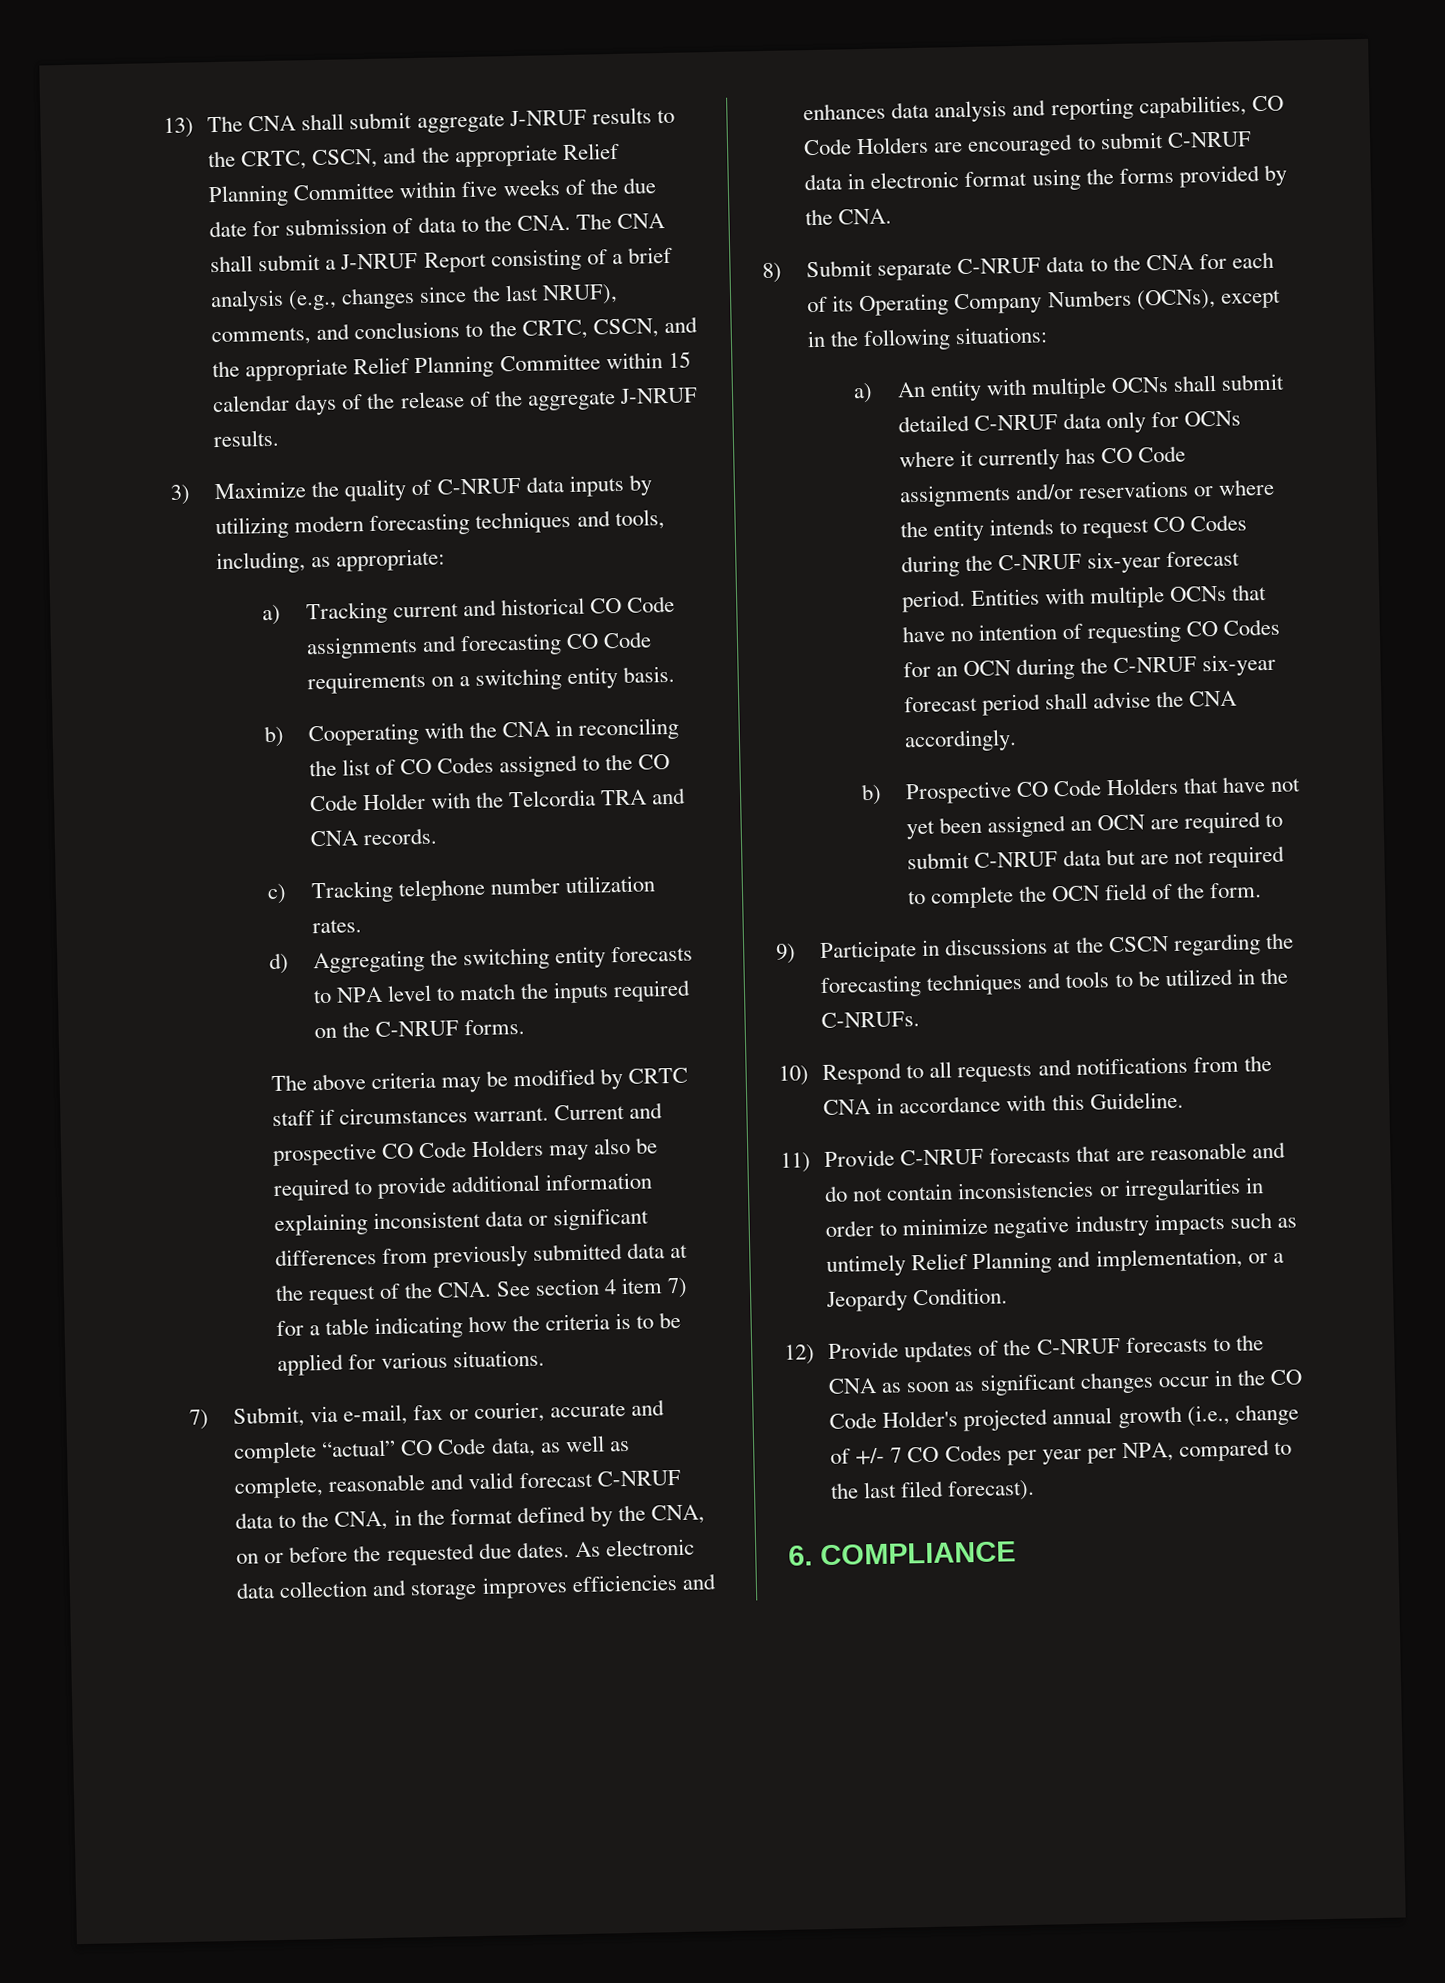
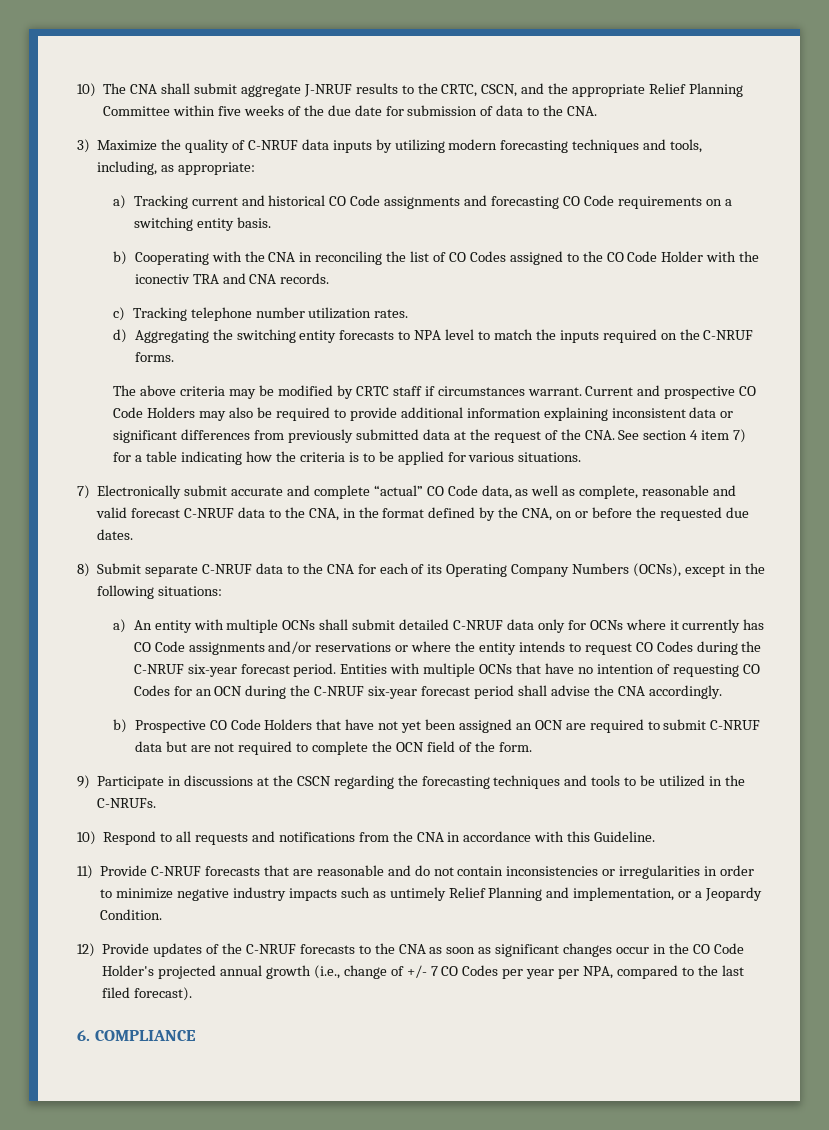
- 13) The CNA shall submit aggregate J-NRUF results to the CRTC, CSCN, and the appropriate Relief Planning Committee within five weeks of the due date for submission of data to the CNA. The CNA shall submit a J-NRUF Report consisting of a brief analysis (e.g., changes since the last NRUF), comments, and conclusions to the CRTC, CSCN, and the appropriate Relief Planning Committee within 15 calendar days of the release of the aggregate J-NRUF results.
+ 10) The CNA shall submit aggregate J-NRUF results to the CRTC, CSCN, and the appropriate Relief Planning Committee within five weeks of the due date for submission of data to the CNA.
- b) Cooperating with the CNA in reconciling the list of CO Codes assigned to the CO Code Holder with the Telcordia TRA and CNA records.
+ b) Cooperating with the CNA in reconciling the list of CO Codes assigned to the CO Code Holder with the iconectiv TRA and CNA records.
- 7) Submit, via e-mail, fax or courier, accurate and complete “actual” CO Code data, as well as complete, reasonable and valid forecast C-NRUF data to the CNA, in the format defined by the CNA, on or before the requested due dates. As electronic data collection and storage improves efficiencies and enhances data analysis and reporting capabilities, CO Code Holders are encouraged to submit C-NRUF data in electronic format using the forms provided by the CNA.
+ 7) Electronically submit accurate and complete “actual” CO Code data, as well as complete, reasonable and valid forecast C-NRUF data to the CNA, in the format defined by the CNA, on or before the requested due dates.

